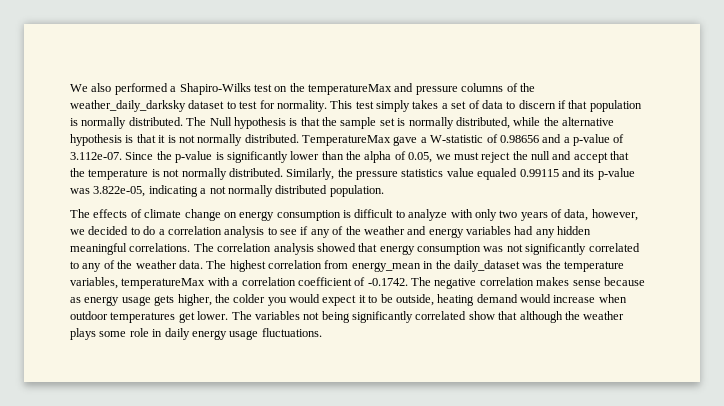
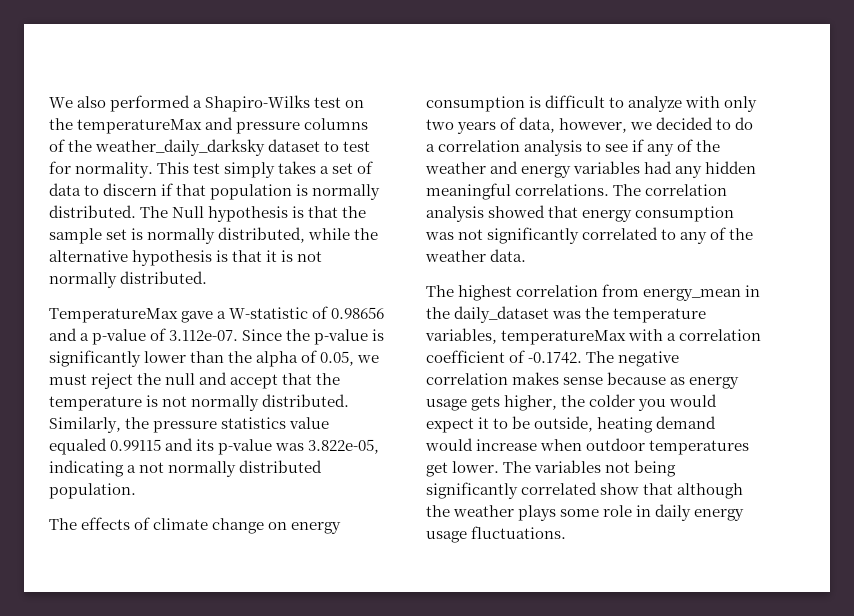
- The Null hypothesis is that the sample set is normally distributed, while the alternative hypothesis is that it is not normally distributed. TemperatureMax gave a W-statistic of 0.98656 and a p-value of 3.112e-07. Since the p-value is significantly lower than the alpha of 0.05, we must reject the null and accept that the temperature is not normally distributed.
+ The Null hypothesis is that the sample set is normally distributed, while the alternative hypothesis is that it is not normally distributed.
+ TemperatureMax gave a W-statistic of 0.98656 and a p-value of 3.112e-07. Since the p-value is significantly lower than the alpha of 0.05, we must reject the null and accept that the temperature is not normally distributed.
- The correlation analysis showed that energy consumption was not significantly correlated to any of the weather data. The highest correlation from energy_mean in the daily_dataset was the temperature variables, temperatureMax with a correlation coefficient of -0.1742. The negative correlation makes sense because as energy usage gets higher, the colder you would expect it to be outside, heating demand would increase when outdoor temperatures get lower.
+ The correlation analysis showed that energy consumption was not significantly correlated to any of the weather data.
+ The highest correlation from energy_mean in the daily_dataset was the temperature variables, temperatureMax with a correlation coefficient of -0.1742. The negative correlation makes sense because as energy usage gets higher, the colder you would expect it to be outside, heating demand would increase when outdoor temperatures get lower.

